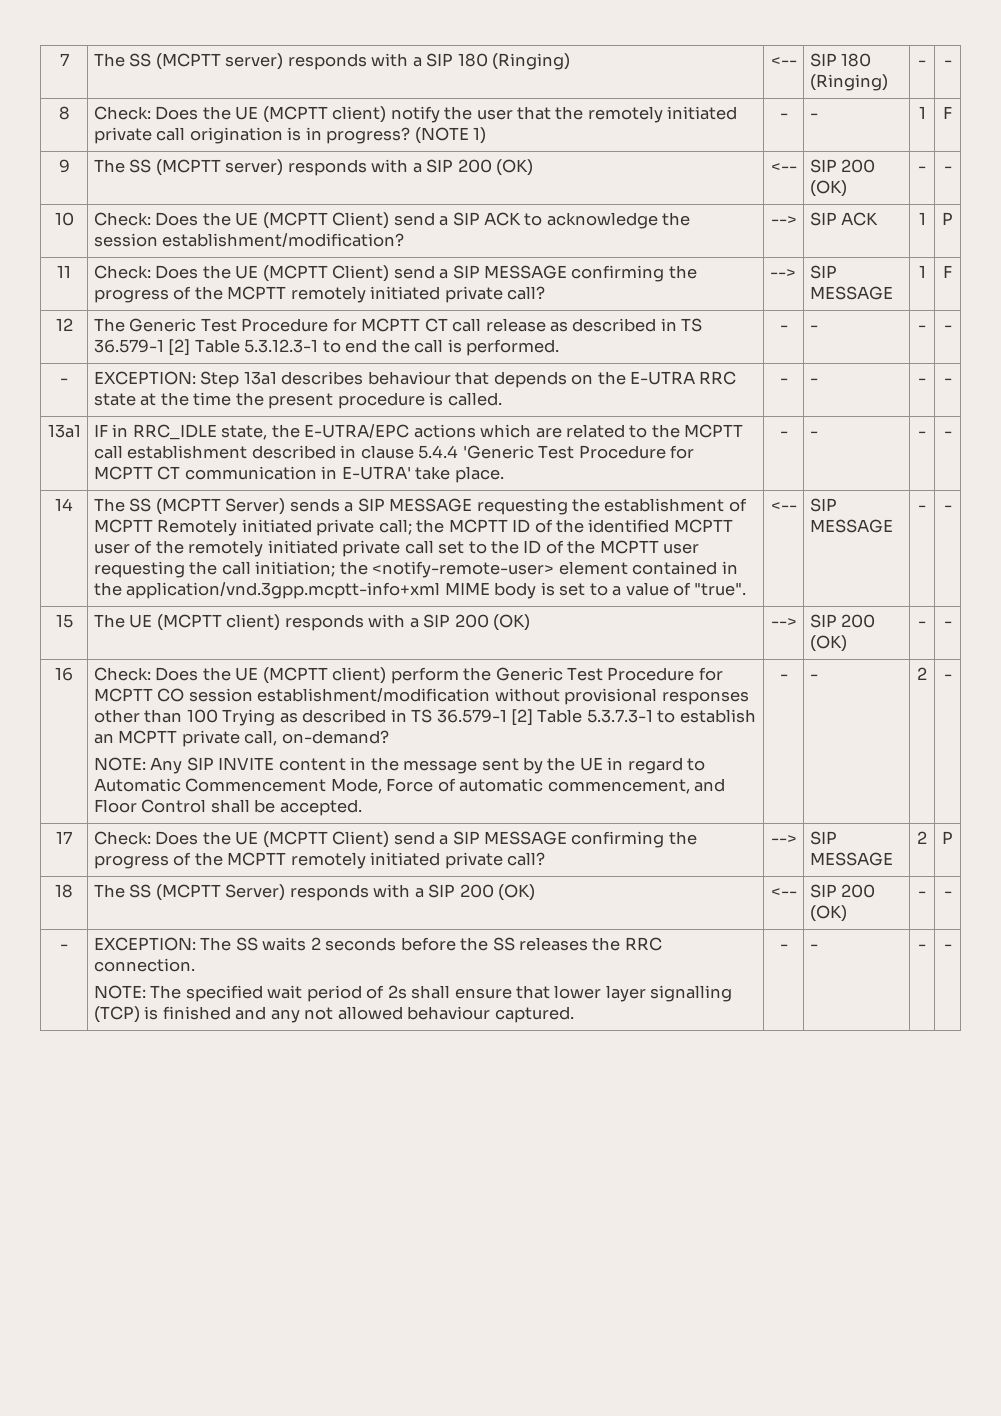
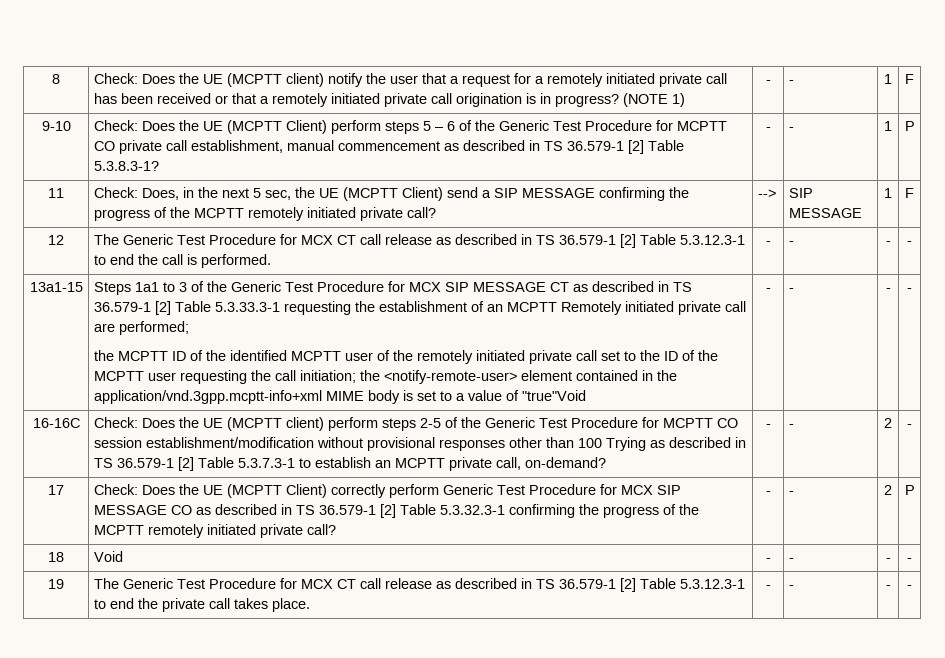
- 7 | The SS (MCPTT server) responds with a SIP 180 (Ringing) | <-- | SIP 180 (Ringing) | - | -
- 8 | Check: Does the UE (MCPTT client) notify the user that the remotely initiated private call origination is in progress? (NOTE 1) | - | - | 1 | F
+ 8 | Check: Does the UE (MCPTT client) notify the user that a request for a remotely initiated private call has been received or that a remotely initiated private call origination is in progress? (NOTE 1) | - | - | 1 | F
- 9 | The SS (MCPTT server) responds with a SIP 200 (OK) | <-- | SIP 200 (OK) | - | -
- 10 | Check: Does the UE (MCPTT Client) send a SIP ACK to acknowledge the session establishment/modification? | --> | SIP ACK | 1 | P
- 11 | Check: Does the UE (MCPTT Client) send a SIP MESSAGE confirming the progress of the MCPTT remotely initiated private call? | --> | SIP MESSAGE | 1 | F
+ 9-10 | Check: Does the UE (MCPTT Client) perform steps 5 – 6 of the Generic Test Procedure for MCPTT CO private call establishment, manual commencement as described in TS 36.579-1 [2] Table 5.3.8.3-1? | - | - | 1 | P
+ 11 | Check: Does, in the next 5 sec, the UE (MCPTT Client) send a SIP MESSAGE confirming the progress of the MCPTT remotely initiated private call? | --> | SIP MESSAGE | 1 | F
- 12 | The Generic Test Procedure for MCPTT CT call release as described in TS 36.579-1 [2] Table 5.3.12.3-1 to end the call is performed. | - | - | - | -
+ 12 | The Generic Test Procedure for MCX CT call release as described in TS 36.579-1 [2] Table 5.3.12.3-1 to end the call is performed. | - | - | - | -
- - | EXCEPTION: Step 13a1 describes behaviour that depends on the E-UTRA RRC state at the time the present procedure is called. | - | - | - | -
- 13a1 | IF in RRC_IDLE state, the E-UTRA/EPC actions which are related to the MCPTT call establishment described in clause 5.4.4 'Generic Test Procedure for MCPTT CT communication in E-UTRA' take place. | - | - | - | -
- 14 | The SS (MCPTT Server) sends a SIP MESSAGE requesting the establishment of MCPTT Remotely initiated private call; the MCPTT ID of the identified MCPTT user of the remotely initiated private call set to the ID of the MCPTT user requesting the call initiation; the <notify-remote-user> element contained in the application/vnd.3gpp.mcptt-info+xml MIME body is set to a value of "true". | <-- | SIP MESSAGE | - | -
- 15 | The UE (MCPTT client) responds with a SIP 200 (OK) | --> | SIP 200 (OK) | - | -
- 16
+ 13a1-15 | Steps 1a1 to 3 of the Generic Test Procedure for MCX SIP MESSAGE CT as described in TS 36.579-1 [2] Table 5.3.33.3-1 requesting the establishment of an MCPTT Remotely initiated private call are performed;
+ the MCPTT ID of the identified MCPTT user of the remotely initiated private call set to the ID of the MCPTT user requesting the call initiation; the <notify-remote-user> element contained in the application/vnd.3gpp.mcptt-info+xml MIME body is set to a value of "true"Void | - | - | - | -
+ 16-16C
- Check: Does the UE (MCPTT client) perform the Generic Test Procedure for MCPTT CO session establishment/modification without provisional responses other than 100 Trying as described in TS 36.579-1 [2] Table 5.3.7.3-1 to establish an MCPTT private call, on-demand?
+ Check: Does the UE (MCPTT client) perform steps 2-5 of the Generic Test Procedure for MCPTT CO session establishment/modification without provisional responses other than 100 Trying as described in TS 36.579-1 [2] Table 5.3.7.3-1 to establish an MCPTT private call, on-demand?
- NOTE: Any SIP INVITE content in the message sent by the UE in regard to Automatic Commencement Mode, Force of automatic commencement, and Floor Control shall be accepted.
- 17 | Check: Does the UE (MCPTT Client) send a SIP MESSAGE confirming the progress of the MCPTT remotely initiated private call? | --> | SIP MESSAGE | 2 | P
+ 17 | Check: Does the UE (MCPTT Client) correctly perform Generic Test Procedure for MCX SIP MESSAGE CO as described in TS 36.579-1 [2] Table 5.3.32.3-1 confirming the progress of the MCPTT remotely initiated private call? | - | - | 2 | P
- 18 | The SS (MCPTT Server) responds with a SIP 200 (OK) | <-- | SIP 200 (OK) | - | -
- - | EXCEPTION: The SS waits 2 seconds before the SS releases the RRC connection.
- NOTE: The specified wait period of 2s shall ensure that lower layer signalling (TCP) is finished and any not allowed behaviour captured. | - | - | - | -
+ 18 | Void | - | - | - | -
+ 19 | The Generic Test Procedure for MCX CT call release as described in TS 36.579-1 [2] Table 5.3.12.3-1 to end the private call takes place. | - | - | - | -

